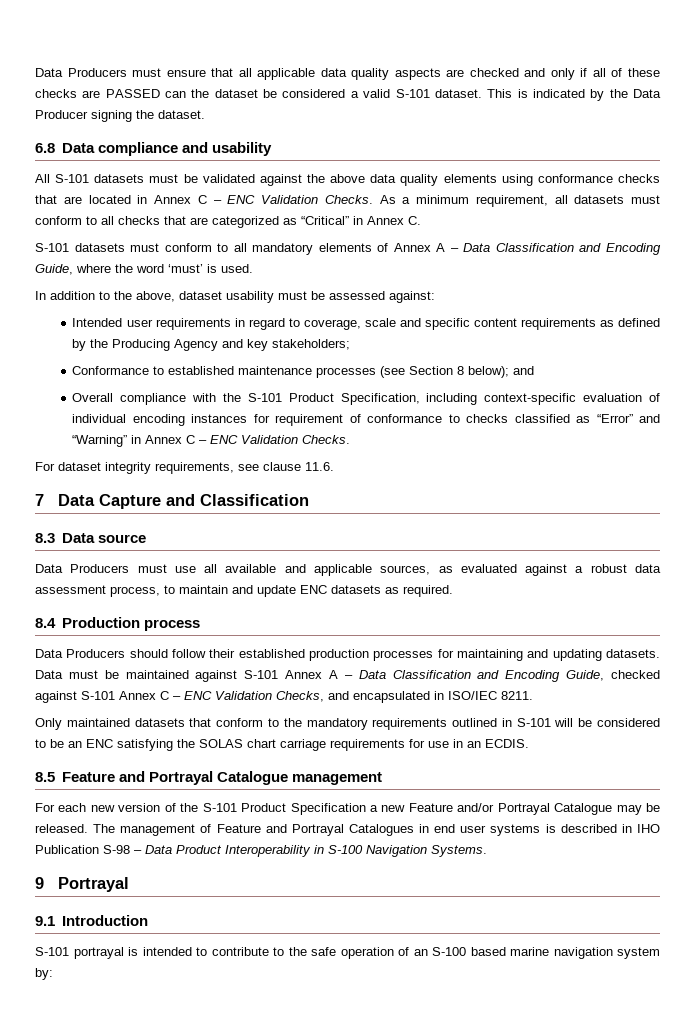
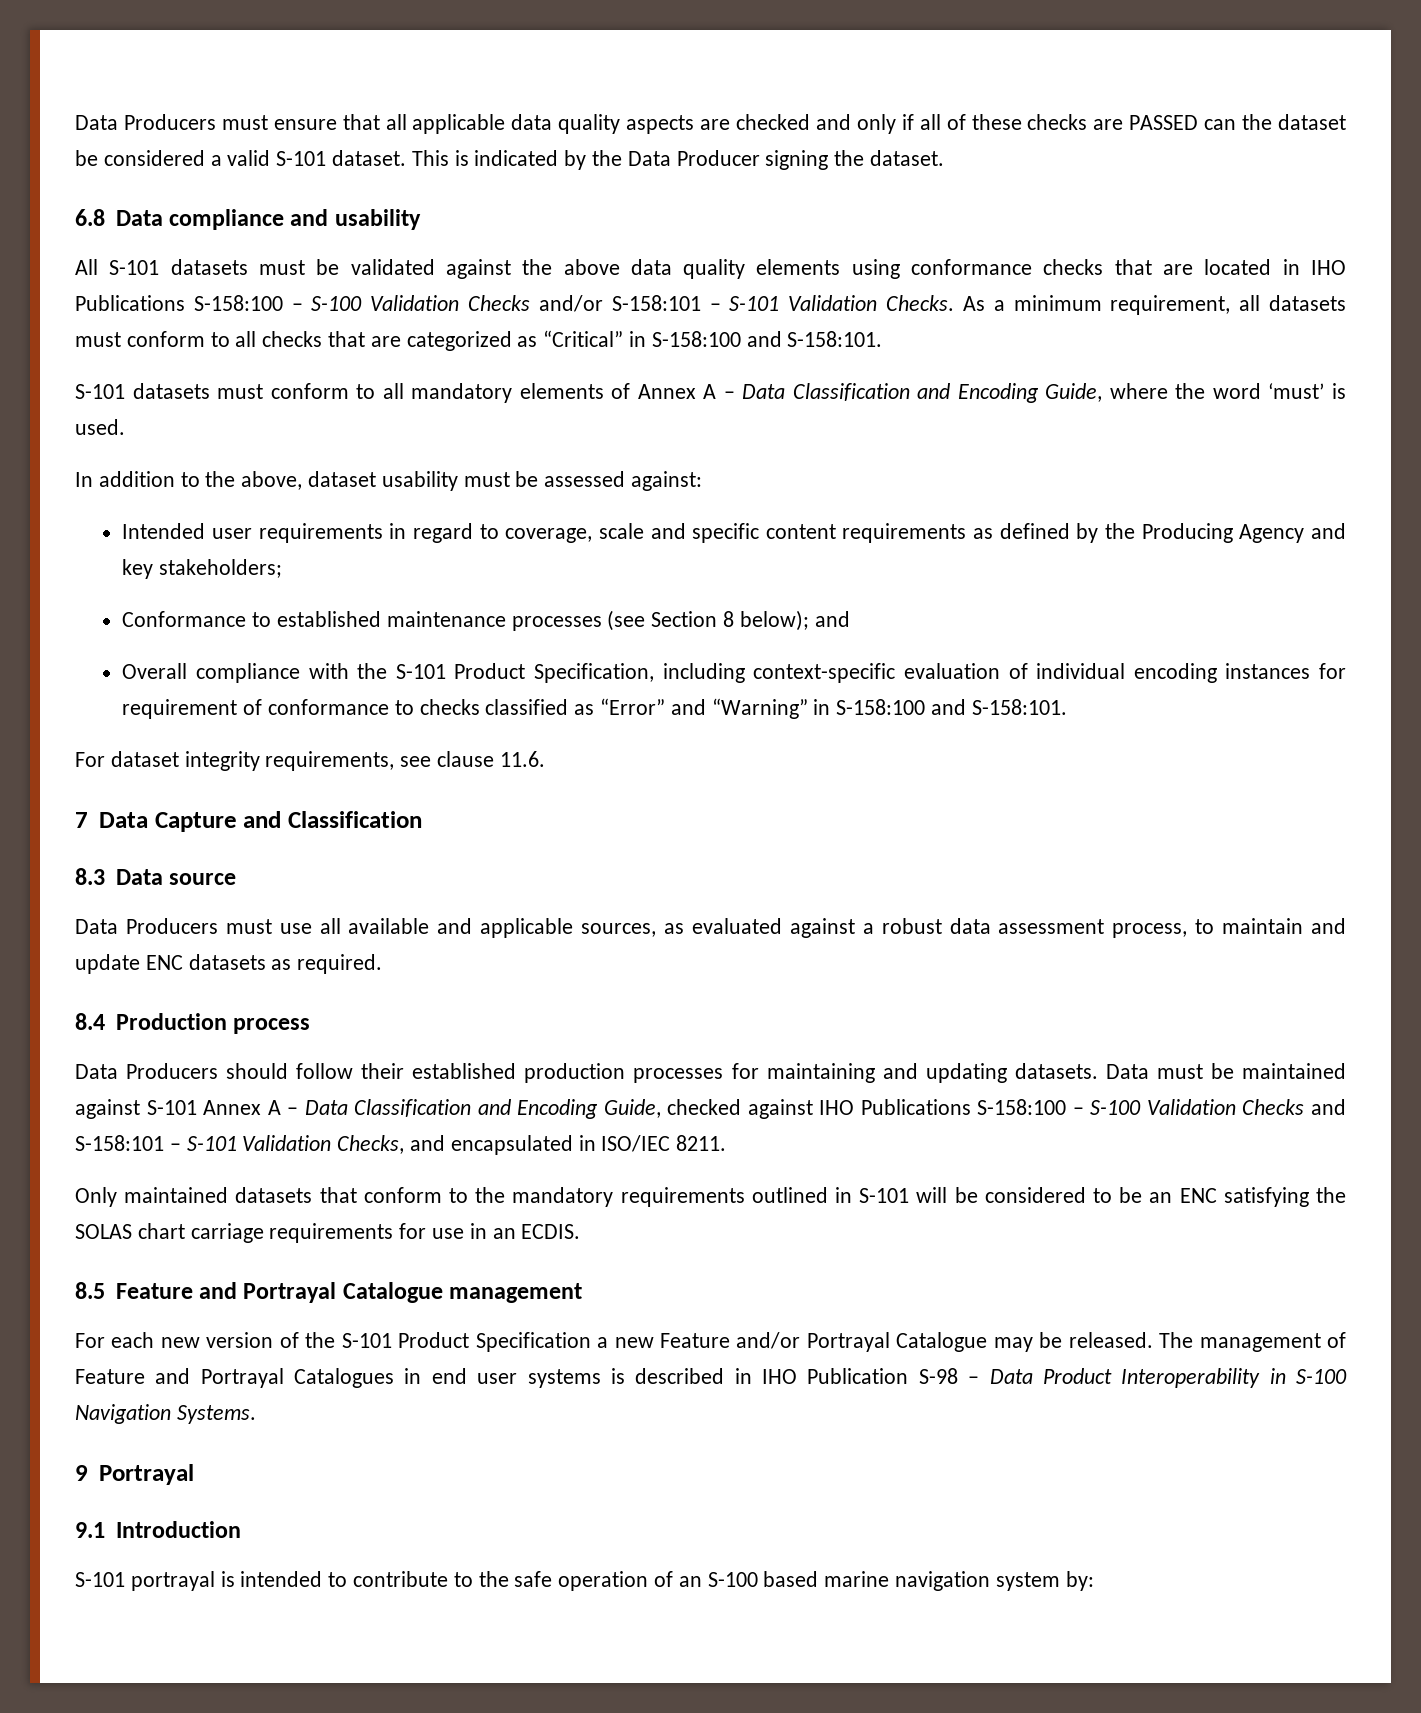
- All S-101 datasets must be validated against the above data quality elements using conformance checks that are located in Annex C – ENC Validation Checks.
+ All S-101 datasets must be validated against the above data quality elements using conformance checks that are located in IHO Publications S-158:100 – S-100 Validation Checks and/or S-158:101 – S-101 Validation Checks.
- As a minimum requirement, all datasets must conform to all checks that are categorized as “Critical” in Annex C.
+ As a minimum requirement, all datasets must conform to all checks that are categorized as “Critical” in S-158:100 and S-158:101.
- Overall compliance with the S-101 Product Specification, including context-specific evaluation of individual encoding instances for requirement of conformance to checks classified as “Error” and “Warning” in Annex C – ENC Validation Checks.
+ Overall compliance with the S-101 Product Specification, including context-specific evaluation of individual encoding instances for requirement of conformance to checks classified as “Error” and “Warning” in S-158:100 and S-158:101.
- Data must be maintained against S-101 Annex A – Data Classification and Encoding Guide, checked against S-101 Annex C – ENC Validation Checks, and encapsulated in ISO/IEC 8211.
+ Data must be maintained against S-101 Annex A – Data Classification and Encoding Guide, checked against IHO Publications S-158:100 – S-100 Validation Checks and S-158:101 – S-101 Validation Checks, and encapsulated in ISO/IEC 8211.

